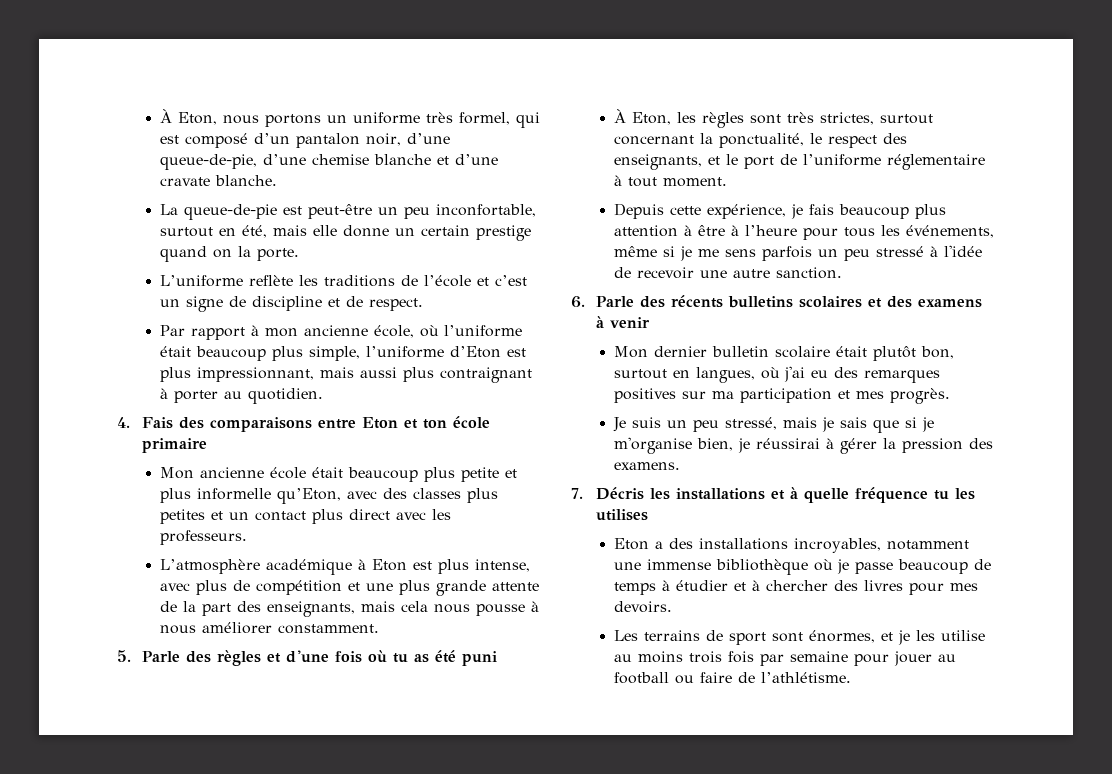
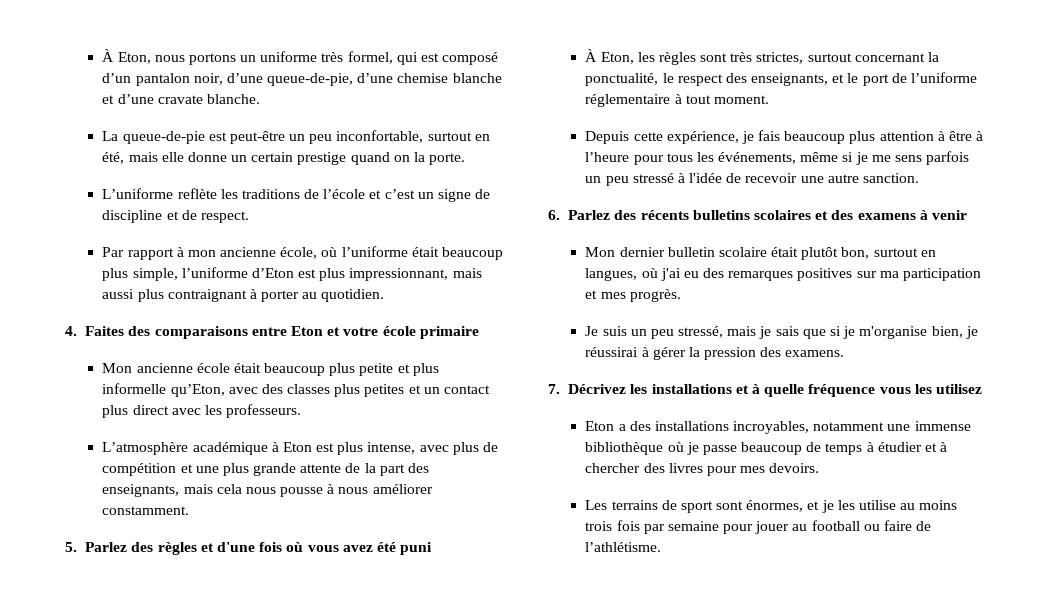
- 4. Fais des comparaisons entre Eton et ton école primaire
+ 4. Faites des comparaisons entre Eton et votre école primaire
- 5. Parle des règles et d'une fois où tu as été puni
+ 5. Parlez des règles et d'une fois où vous avez été puni
- 6. Parle des récents bulletins scolaires et des examens à venir
+ 6. Parlez des récents bulletins scolaires et des examens à venir
- 7. Décris les installations et à quelle fréquence tu les utilises
+ 7. Décrivez les installations et à quelle fréquence vous les utilisez

